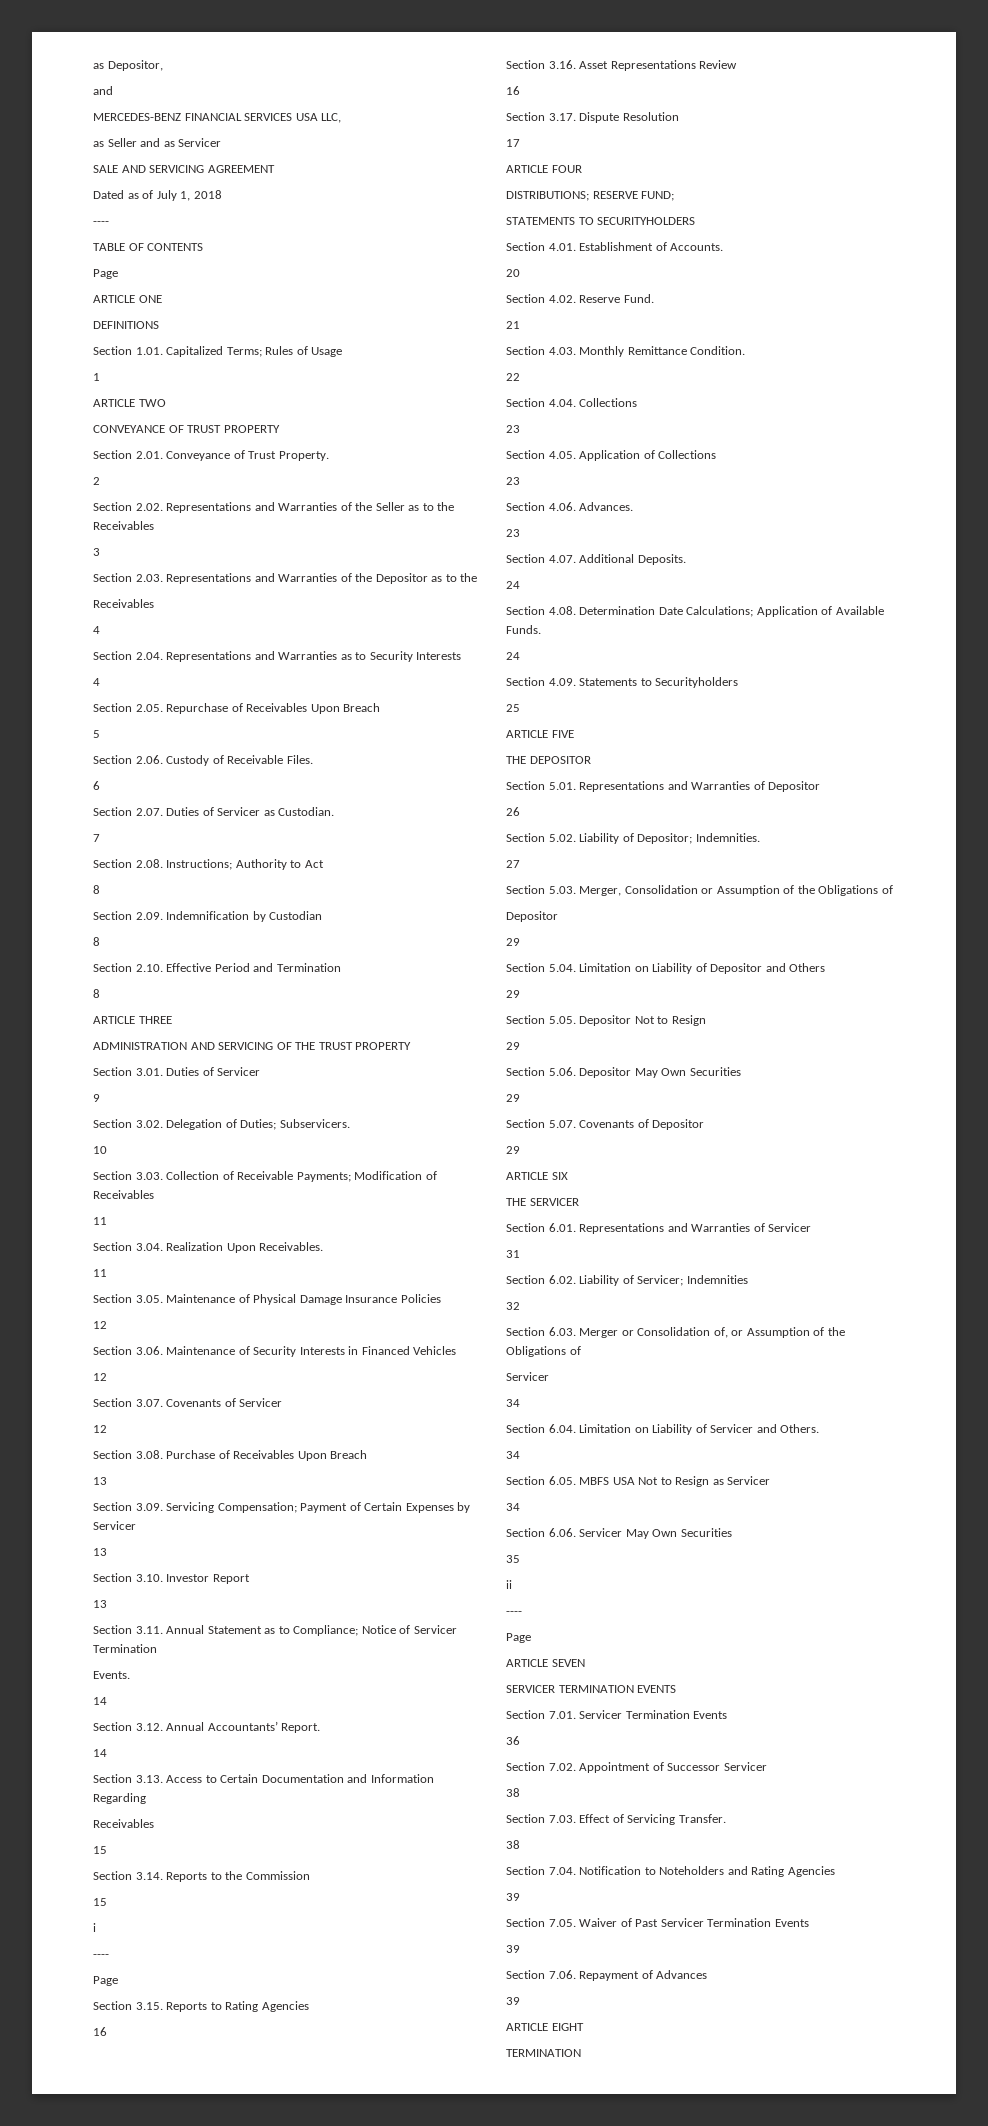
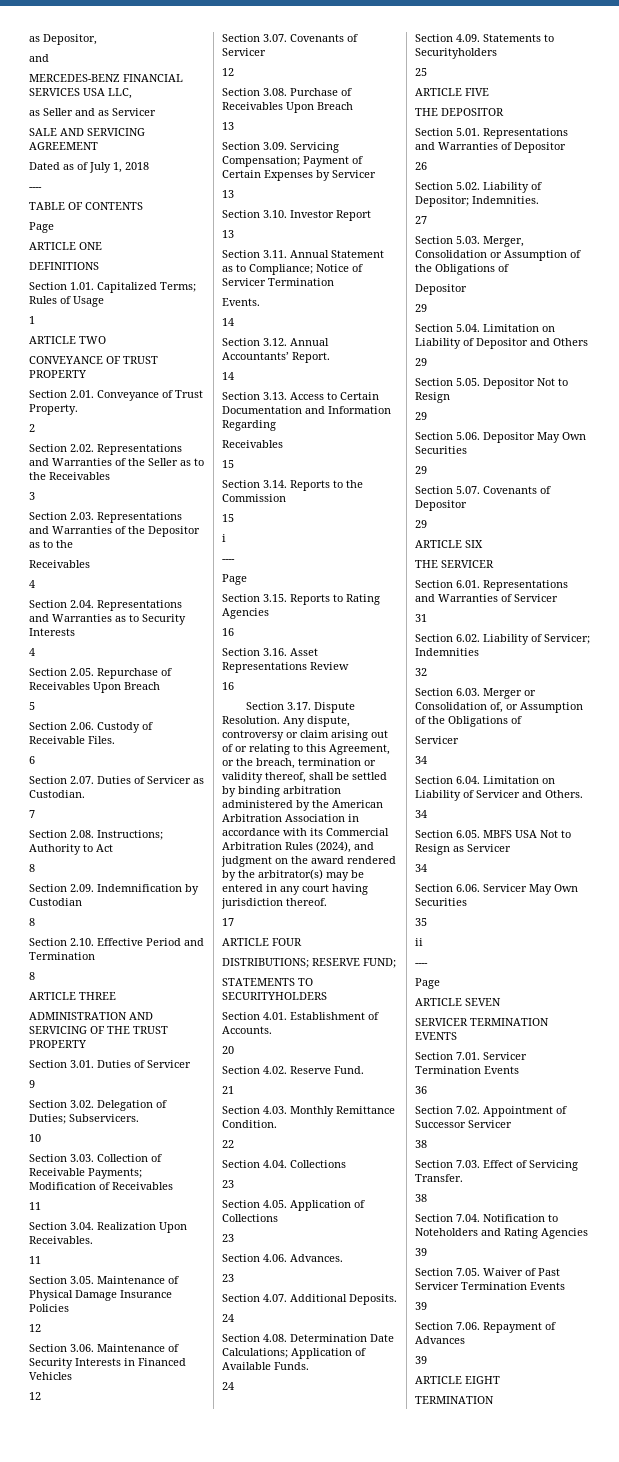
- Section 3.17. Dispute Resolution
+ Section 3.17. Dispute Resolution. Any dispute, controversy or claim arising out of or relating to this Agreement, or the breach, termination or validity thereof, shall be settled by binding arbitration administered by the American Arbitration Association in accordance with its Commercial Arbitration Rules (2024), and judgment on the award rendered by the arbitrator(s) may be entered in any court having jurisdiction thereof.

